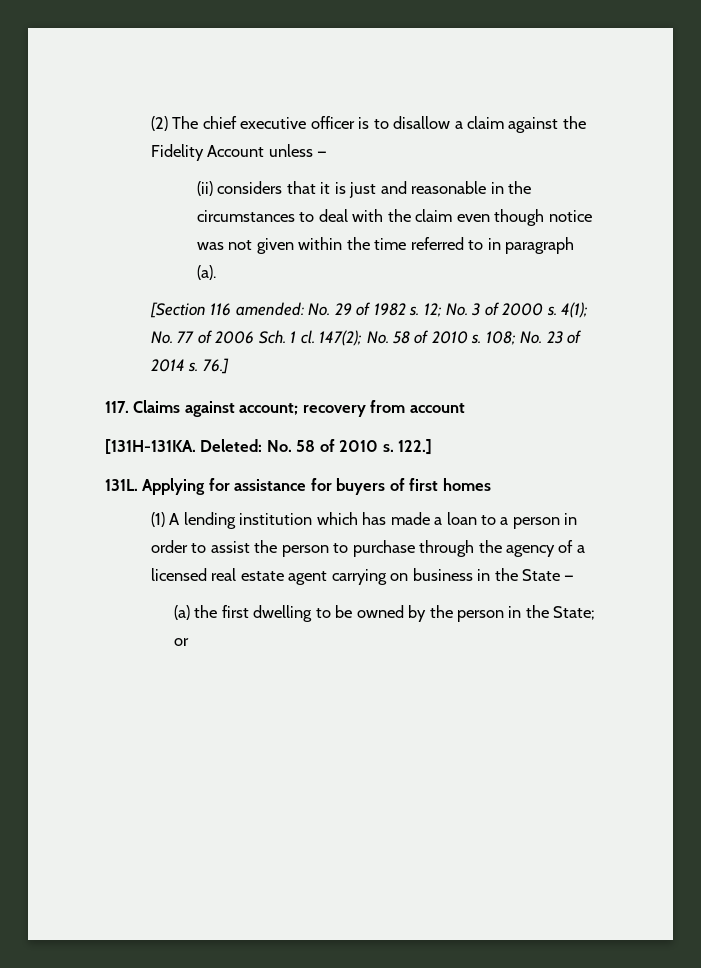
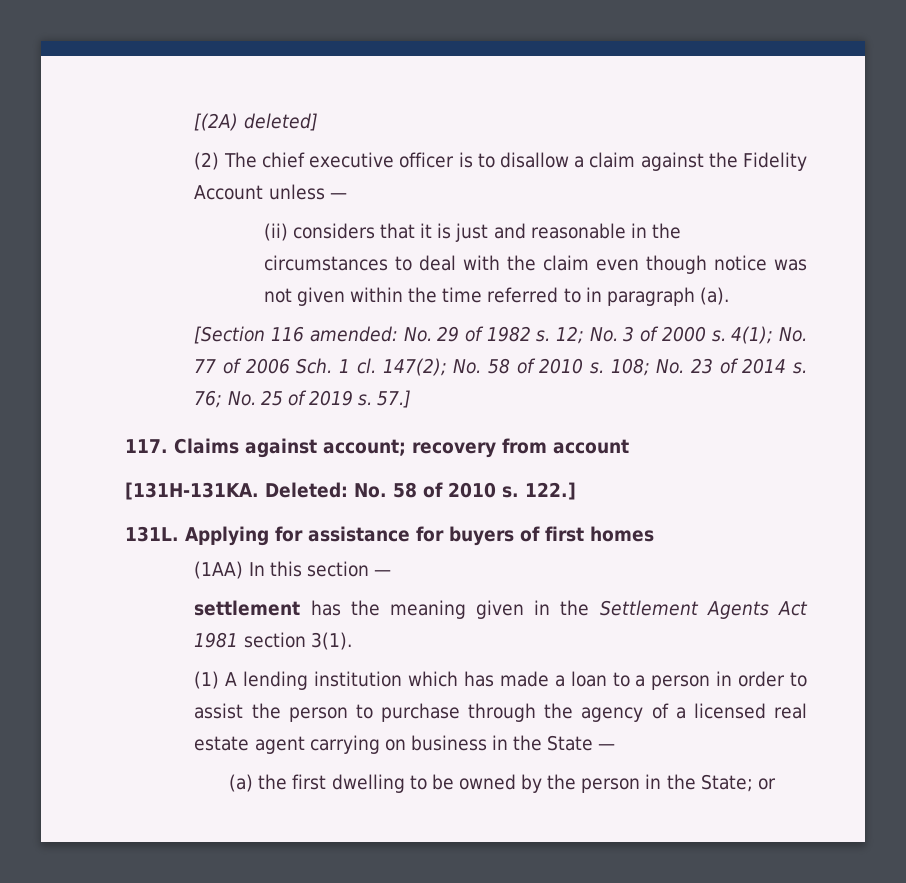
+ [(2A) deleted]
- 76.]
+ 76; No. 25 of 2019 s. 57.]
+ (1AA) In this section —
+ settlement has the meaning given in the Settlement Agents Act 1981 section 3(1).

